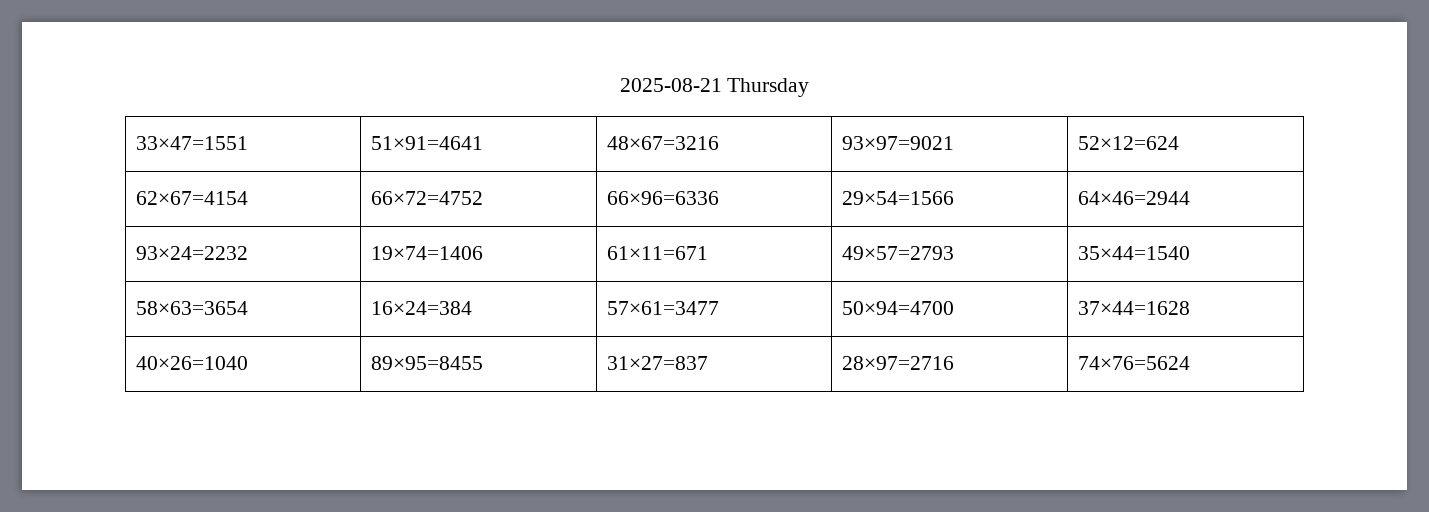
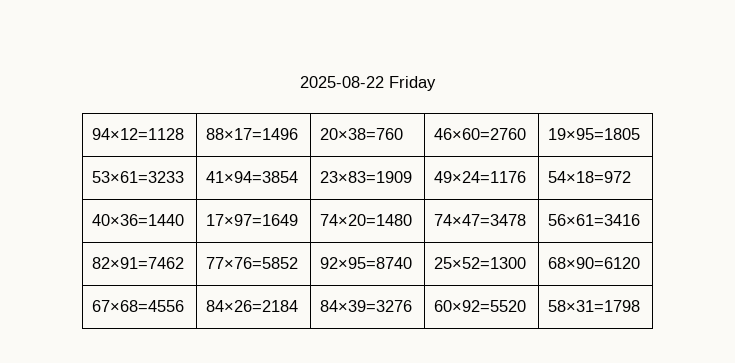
- 2025-08-21 Thursday
- 33×47=1551 | 51×91=4641 | 48×67=3216 | 93×97=9021 | 52×12=624
- 62×67=4154 | 66×72=4752 | 66×96=6336 | 29×54=1566 | 64×46=2944
- 93×24=2232 | 19×74=1406 | 61×11=671 | 49×57=2793 | 35×44=1540
- 58×63=3654 | 16×24=384 | 57×61=3477 | 50×94=4700 | 37×44=1628
- 40×26=1040 | 89×95=8455 | 31×27=837 | 28×97=2716 | 74×76=5624
+ 2025-08-22 Friday
+ 94×12=1128 | 88×17=1496 | 20×38=760 | 46×60=2760 | 19×95=1805
+ 53×61=3233 | 41×94=3854 | 23×83=1909 | 49×24=1176 | 54×18=972
+ 40×36=1440 | 17×97=1649 | 74×20=1480 | 74×47=3478 | 56×61=3416
+ 82×91=7462 | 77×76=5852 | 92×95=8740 | 25×52=1300 | 68×90=6120
+ 67×68=4556 | 84×26=2184 | 84×39=3276 | 60×92=5520 | 58×31=1798

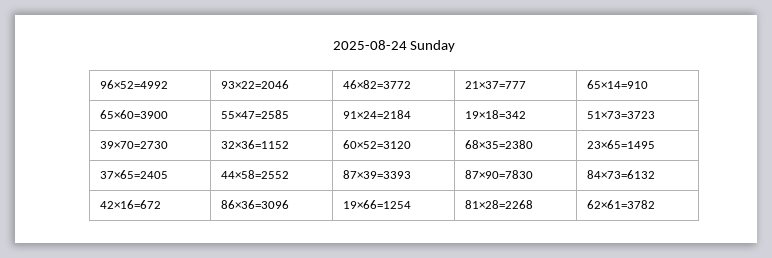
- 2025-08-22 Friday
- 94×12=1128 | 88×17=1496 | 20×38=760 | 46×60=2760 | 19×95=1805
- 53×61=3233 | 41×94=3854 | 23×83=1909 | 49×24=1176 | 54×18=972
- 40×36=1440 | 17×97=1649 | 74×20=1480 | 74×47=3478 | 56×61=3416
- 82×91=7462 | 77×76=5852 | 92×95=8740 | 25×52=1300 | 68×90=6120
- 67×68=4556 | 84×26=2184 | 84×39=3276 | 60×92=5520 | 58×31=1798
+ 2025-08-24 Sunday
+ 96×52=4992 | 93×22=2046 | 46×82=3772 | 21×37=777 | 65×14=910
+ 65×60=3900 | 55×47=2585 | 91×24=2184 | 19×18=342 | 51×73=3723
+ 39×70=2730 | 32×36=1152 | 60×52=3120 | 68×35=2380 | 23×65=1495
+ 37×65=2405 | 44×58=2552 | 87×39=3393 | 87×90=7830 | 84×73=6132
+ 42×16=672 | 86×36=3096 | 19×66=1254 | 81×28=2268 | 62×61=3782

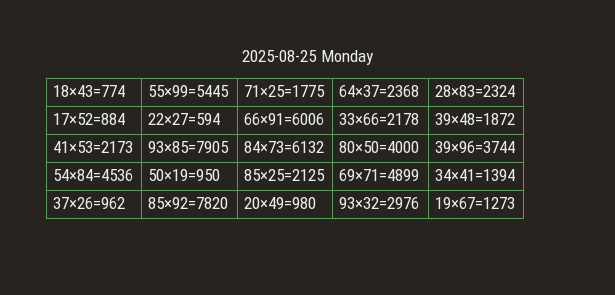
- 2025-08-24 Sunday
- 96×52=4992 | 93×22=2046 | 46×82=3772 | 21×37=777 | 65×14=910
- 65×60=3900 | 55×47=2585 | 91×24=2184 | 19×18=342 | 51×73=3723
- 39×70=2730 | 32×36=1152 | 60×52=3120 | 68×35=2380 | 23×65=1495
- 37×65=2405 | 44×58=2552 | 87×39=3393 | 87×90=7830 | 84×73=6132
- 42×16=672 | 86×36=3096 | 19×66=1254 | 81×28=2268 | 62×61=3782
+ 2025-08-25 Monday
+ 18×43=774 | 55×99=5445 | 71×25=1775 | 64×37=2368 | 28×83=2324
+ 17×52=884 | 22×27=594 | 66×91=6006 | 33×66=2178 | 39×48=1872
+ 41×53=2173 | 93×85=7905 | 84×73=6132 | 80×50=4000 | 39×96=3744
+ 54×84=4536 | 50×19=950 | 85×25=2125 | 69×71=4899 | 34×41=1394
+ 37×26=962 | 85×92=7820 | 20×49=980 | 93×32=2976 | 19×67=1273

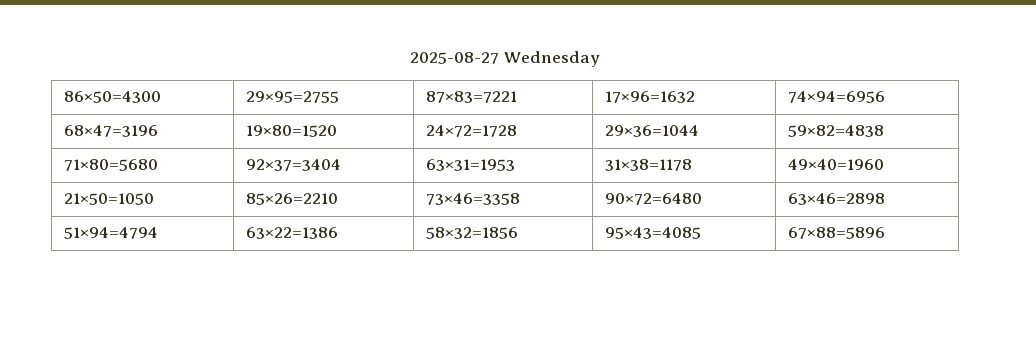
- 2025-08-25 Monday
- 18×43=774 | 55×99=5445 | 71×25=1775 | 64×37=2368 | 28×83=2324
- 17×52=884 | 22×27=594 | 66×91=6006 | 33×66=2178 | 39×48=1872
- 41×53=2173 | 93×85=7905 | 84×73=6132 | 80×50=4000 | 39×96=3744
- 54×84=4536 | 50×19=950 | 85×25=2125 | 69×71=4899 | 34×41=1394
- 37×26=962 | 85×92=7820 | 20×49=980 | 93×32=2976 | 19×67=1273
+ 2025-08-27 Wednesday
+ 86×50=4300 | 29×95=2755 | 87×83=7221 | 17×96=1632 | 74×94=6956
+ 68×47=3196 | 19×80=1520 | 24×72=1728 | 29×36=1044 | 59×82=4838
+ 71×80=5680 | 92×37=3404 | 63×31=1953 | 31×38=1178 | 49×40=1960
+ 21×50=1050 | 85×26=2210 | 73×46=3358 | 90×72=6480 | 63×46=2898
+ 51×94=4794 | 63×22=1386 | 58×32=1856 | 95×43=4085 | 67×88=5896

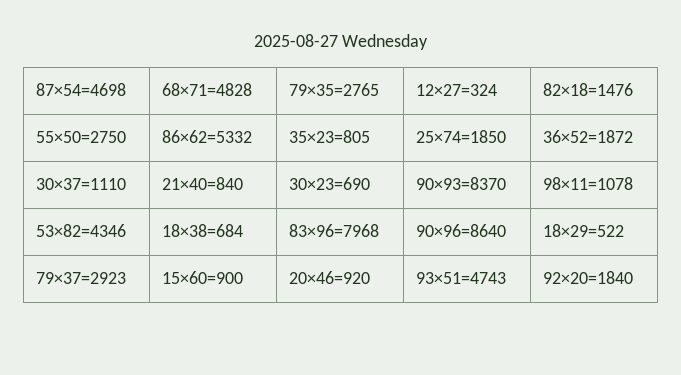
- 86×50=4300 | 29×95=2755 | 87×83=7221 | 17×96=1632 | 74×94=6956
- 68×47=3196 | 19×80=1520 | 24×72=1728 | 29×36=1044 | 59×82=4838
- 71×80=5680 | 92×37=3404 | 63×31=1953 | 31×38=1178 | 49×40=1960
- 21×50=1050 | 85×26=2210 | 73×46=3358 | 90×72=6480 | 63×46=2898
- 51×94=4794 | 63×22=1386 | 58×32=1856 | 95×43=4085 | 67×88=5896
+ 87×54=4698 | 68×71=4828 | 79×35=2765 | 12×27=324 | 82×18=1476
+ 55×50=2750 | 86×62=5332 | 35×23=805 | 25×74=1850 | 36×52=1872
+ 30×37=1110 | 21×40=840 | 30×23=690 | 90×93=8370 | 98×11=1078
+ 53×82=4346 | 18×38=684 | 83×96=7968 | 90×96=8640 | 18×29=522
+ 79×37=2923 | 15×60=900 | 20×46=920 | 93×51=4743 | 92×20=1840

